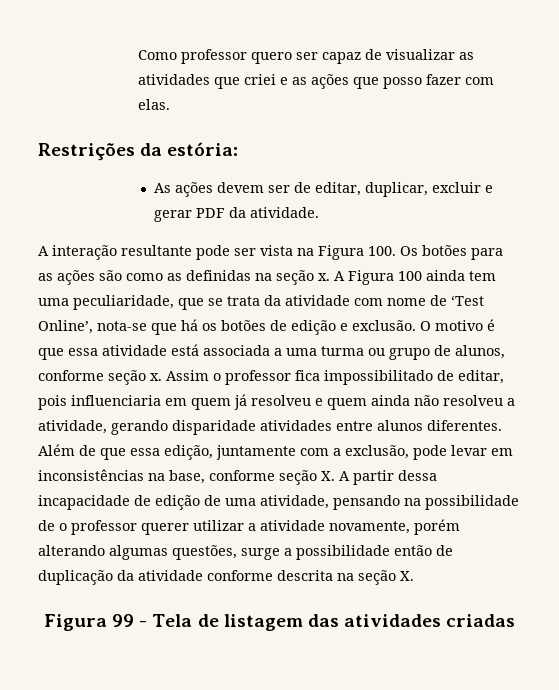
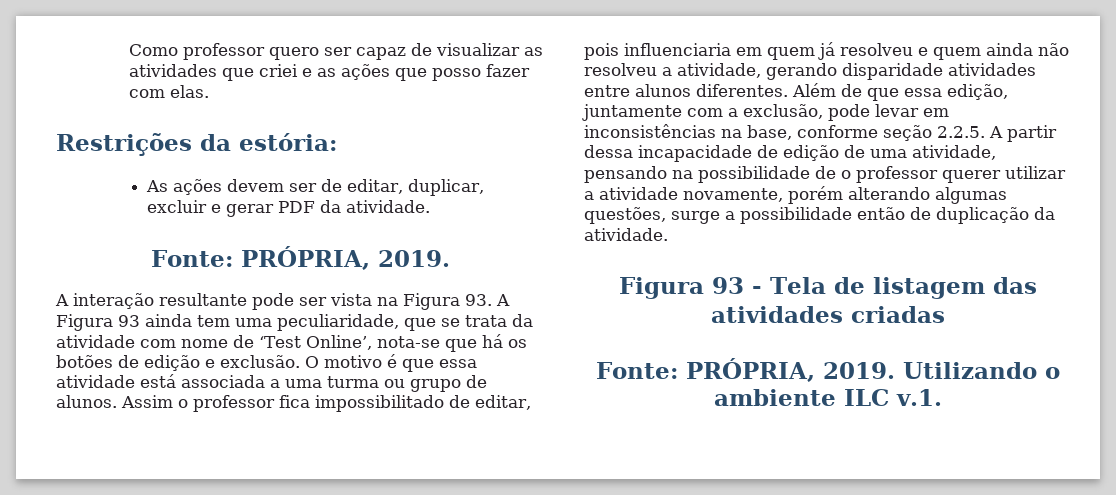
  As ações devem ser de editar, duplicar, excluir e gerar PDF da atividade.
+ Fonte: PRÓPRIA, 2019.
- A interação resultante pode ser vista na Figura 100. Os botões para as ações são como as definidas na seção x. A Figura 100 ainda tem uma peculiaridade, que se trata da atividade com nome de ‘Test Online’, nota-se que há os botões de edição e exclusão.
+ A interação resultante pode ser vista na Figura 93. A Figura 93 ainda tem uma peculiaridade, que se trata da atividade com nome de ‘Test Online’, nota-se que há os botões de edição e exclusão.
- O motivo é que essa atividade está associada a uma turma ou grupo de alunos, conforme seção x.
+ O motivo é que essa atividade está associada a uma turma ou grupo de alunos.
- Além de que essa edição, juntamente com a exclusão, pode levar em inconsistências na base, conforme seção X. A partir dessa incapacidade de edição de uma atividade, pensando na possibilidade de o professor querer utilizar a atividade novamente, porém alterando algumas questões, surge a possibilidade então de duplicação da atividade conforme descrita na seção X.
- Figura 99 - Tela de listagem das atividades criadas
+ Além de que essa edição, juntamente com a exclusão, pode levar em inconsistências na base, conforme seção 2.2.5. A partir dessa incapacidade de edição de uma atividade, pensando na possibilidade de o professor querer utilizar a atividade novamente, porém alterando algumas questões, surge a possibilidade então de duplicação da atividade.
+ Figura 93 - Tela de listagem das atividades criadas
+ Fonte: PRÓPRIA, 2019. Utilizando o ambiente ILC v.1.

